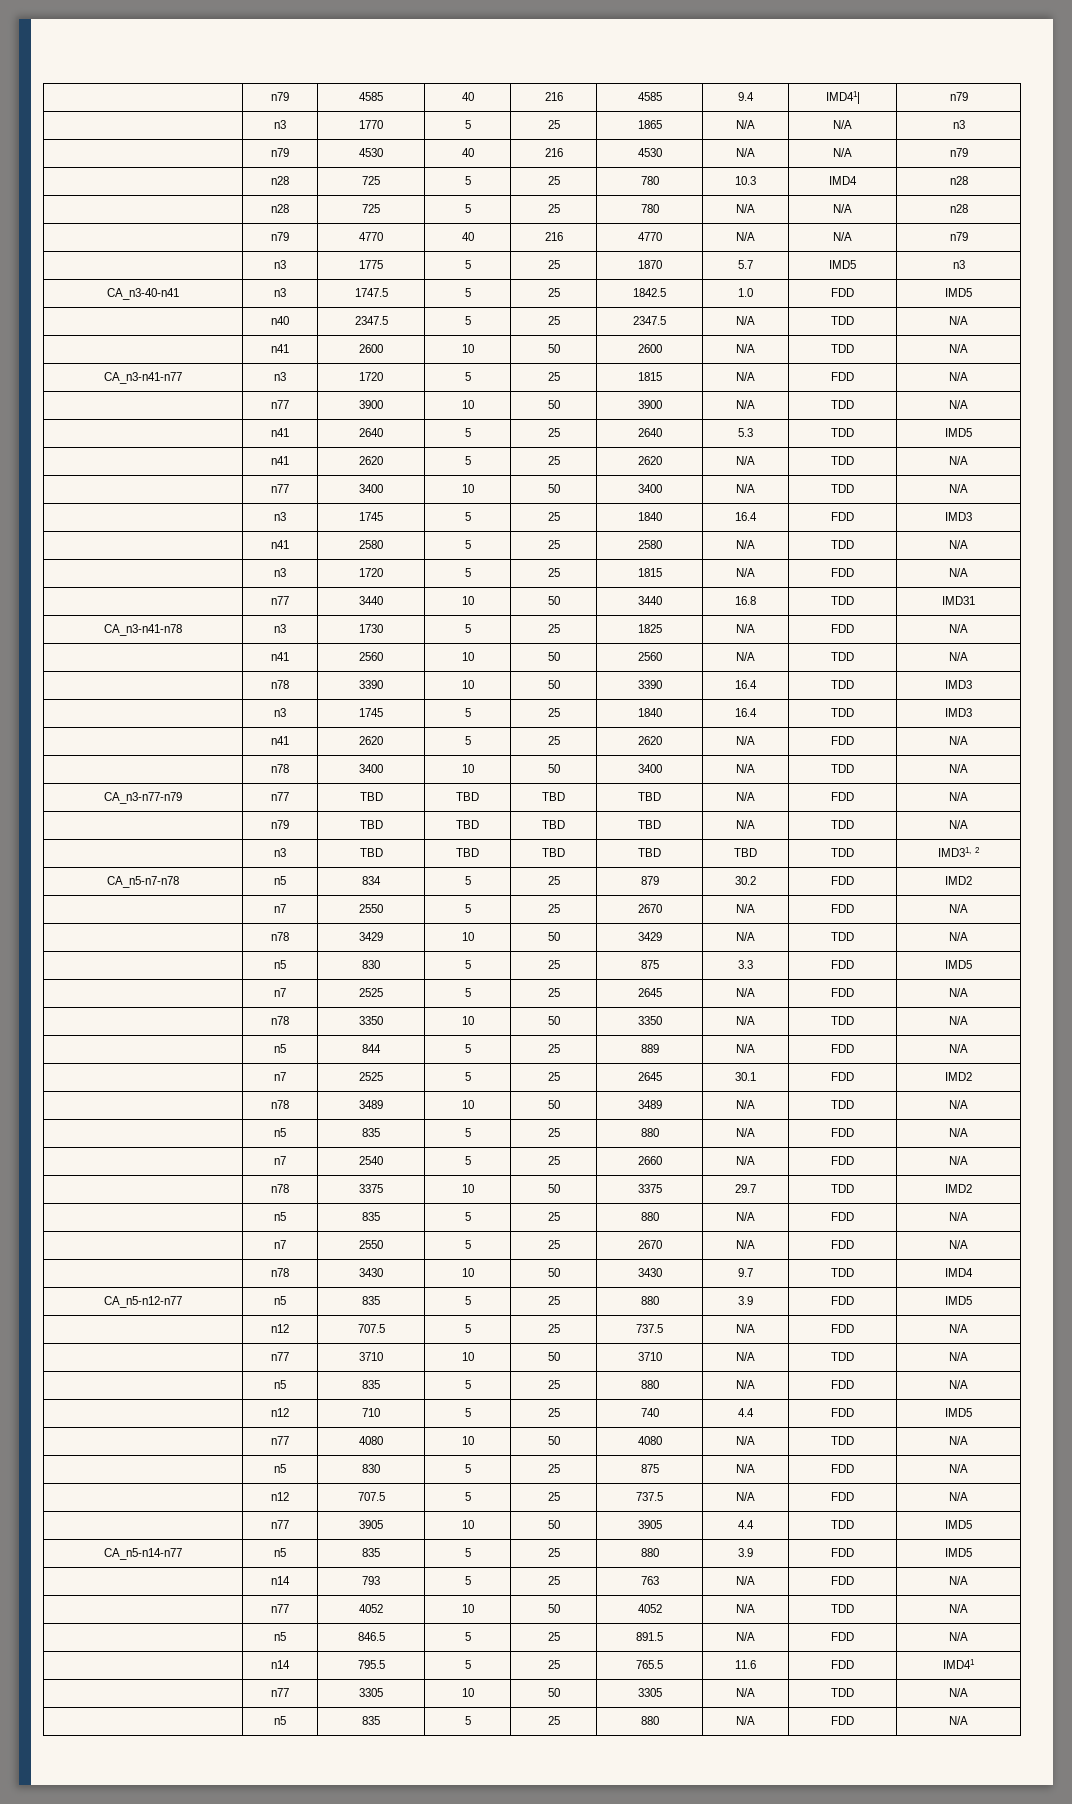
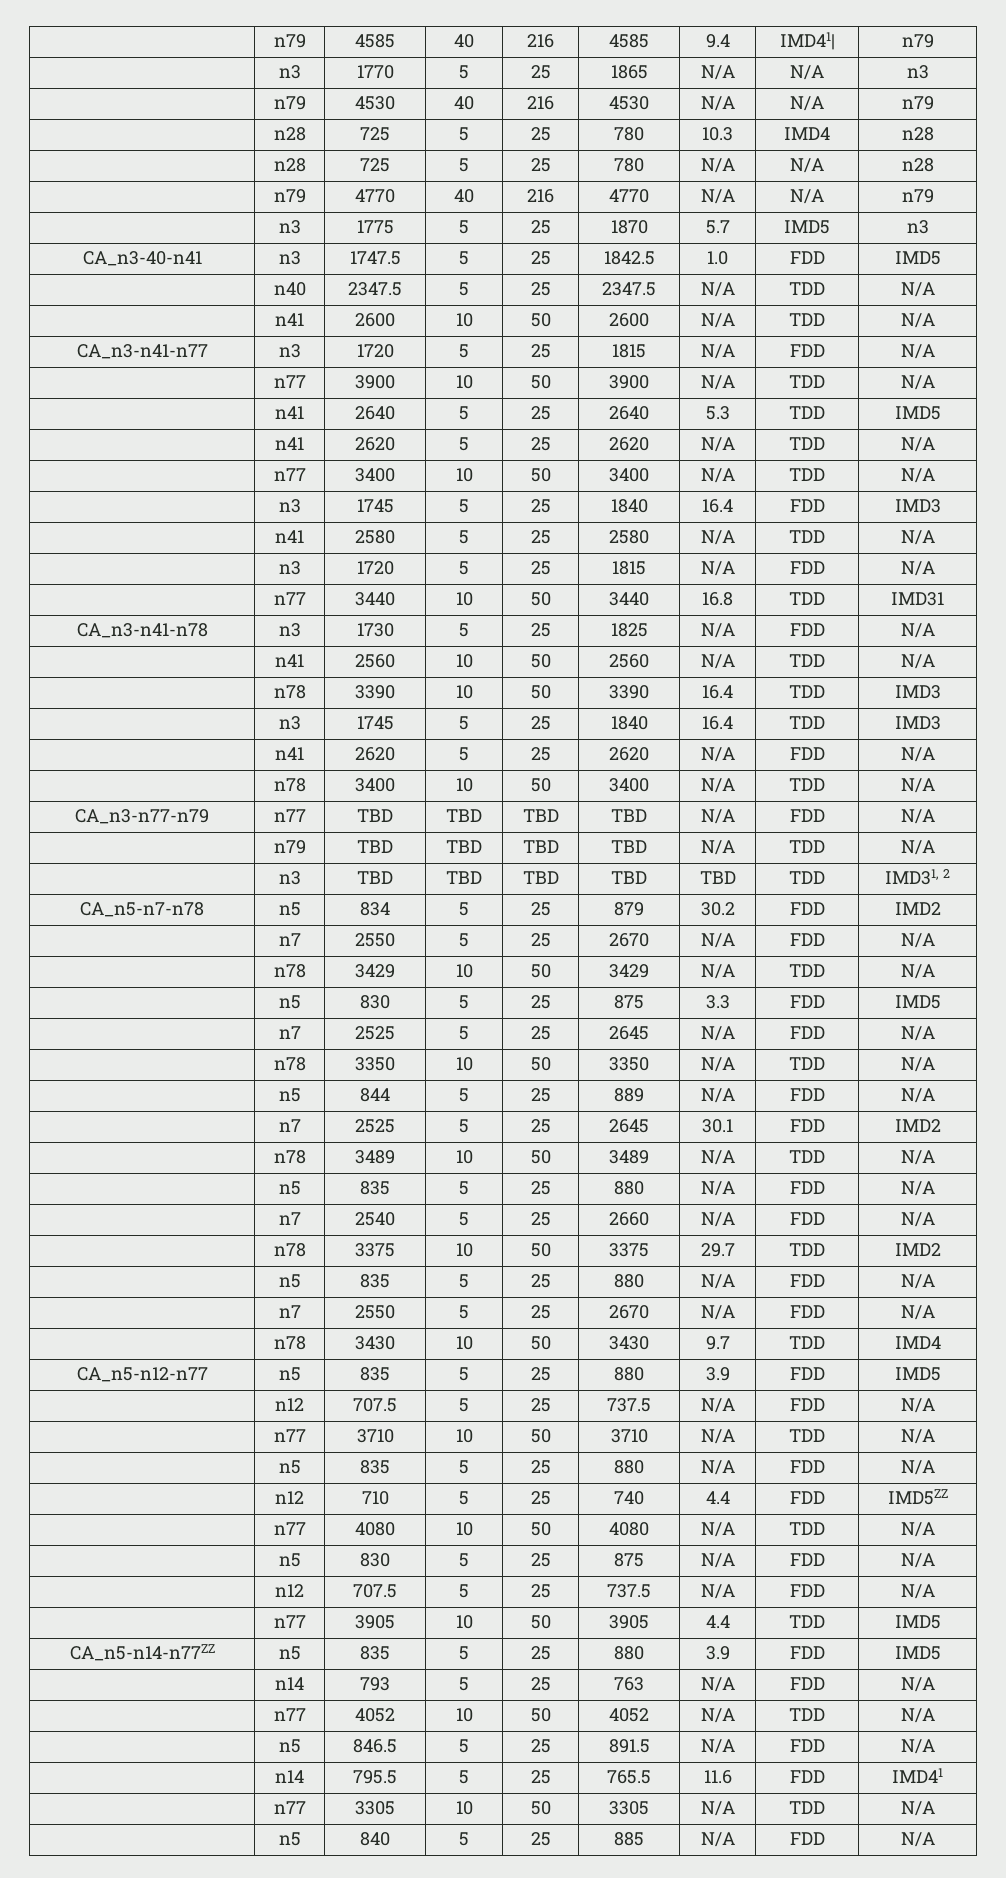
- | n12 | 710 | 5 | 25 | 740 | 4.4 | FDD | IMD5
+ | n12 | 710 | 5 | 25 | 740 | 4.4 | FDD | IMD5ZZ
- CA_n5-n14-n77 | n5 | 835 | 5 | 25 | 880 | 3.9 | FDD | IMD5
+ CA_n5-n14-n77ZZ | n5 | 835 | 5 | 25 | 880 | 3.9 | FDD | IMD5
  | n77 | 3305 | 10 | 50 | 3305 | N/A | TDD | N/A
- | n5 | 835 | 5 | 25 | 880 | N/A | FDD | N/A
+ | n5 | 840 | 5 | 25 | 885 | N/A | FDD | N/A

